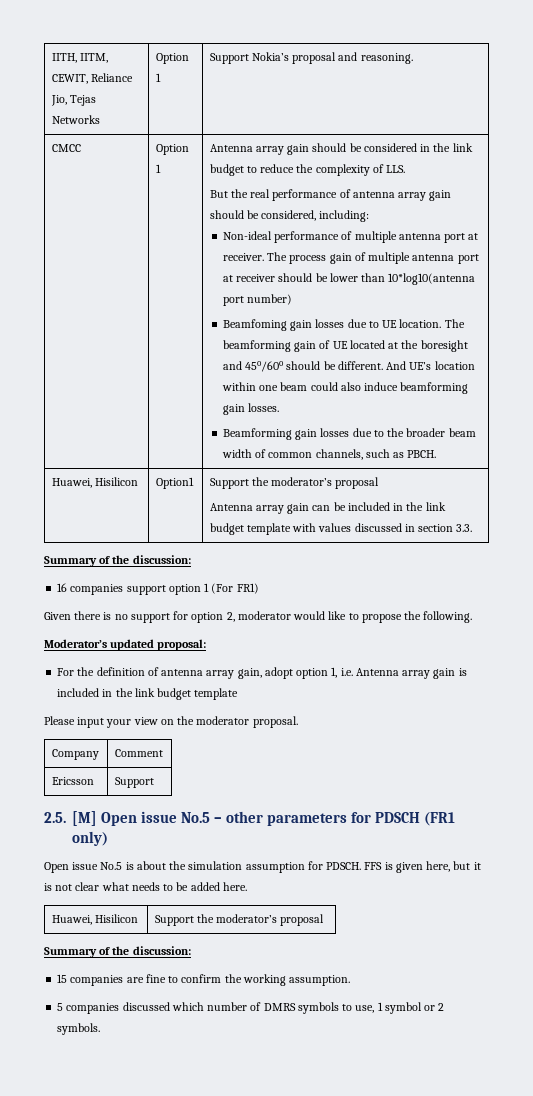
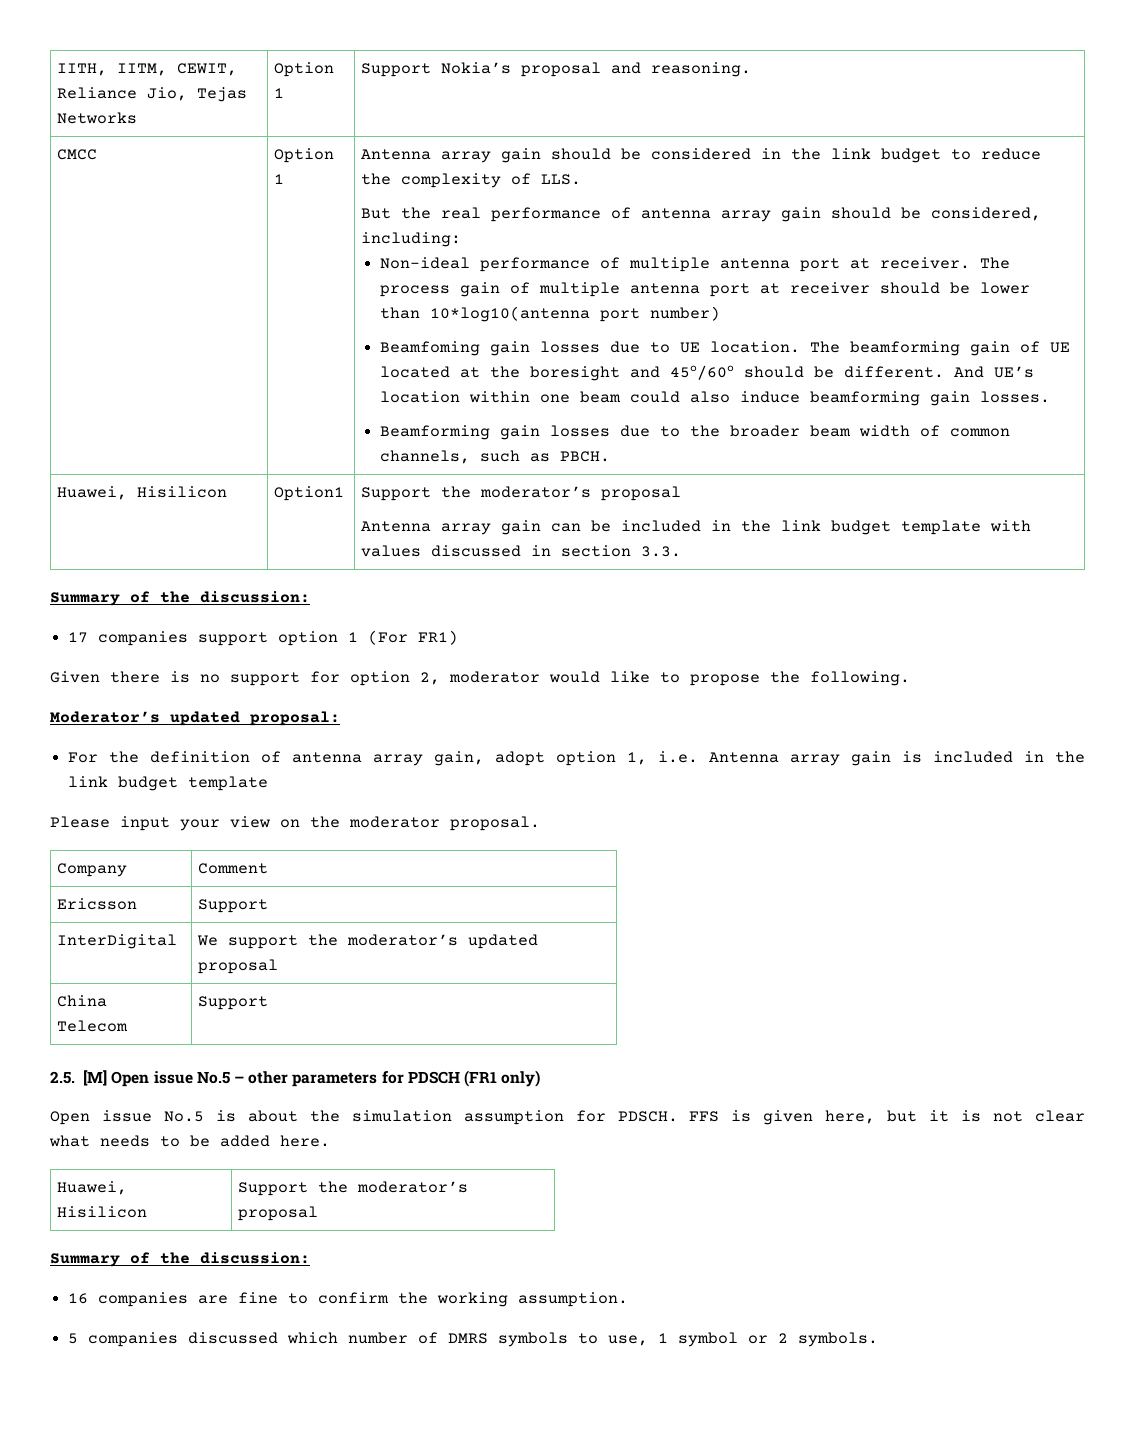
- 16 companies support option 1 (For FR1)
+ 17 companies support option 1 (For FR1)
+ InterDigital | We support the moderator’s updated proposal
+ China Telecom | Support
- 15 companies are fine to confirm the working assumption.
+ 16 companies are fine to confirm the working assumption.

